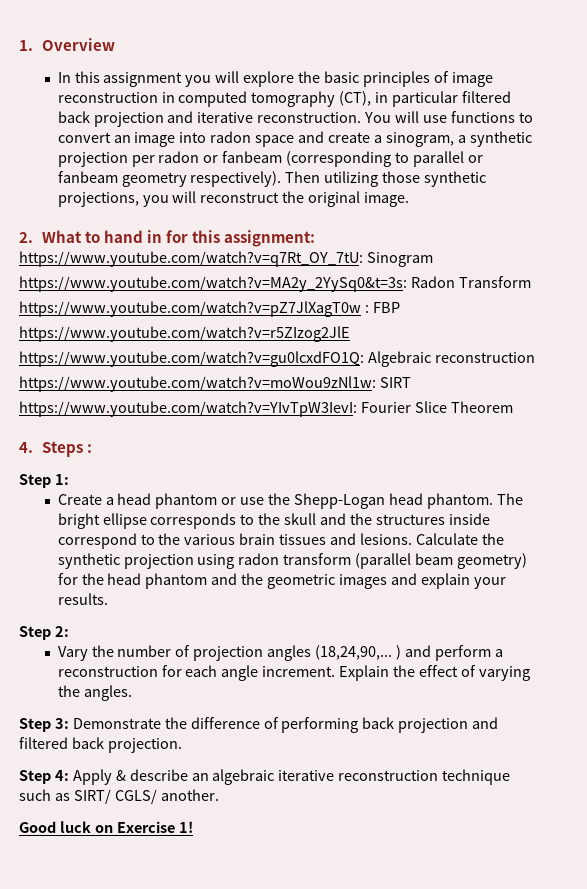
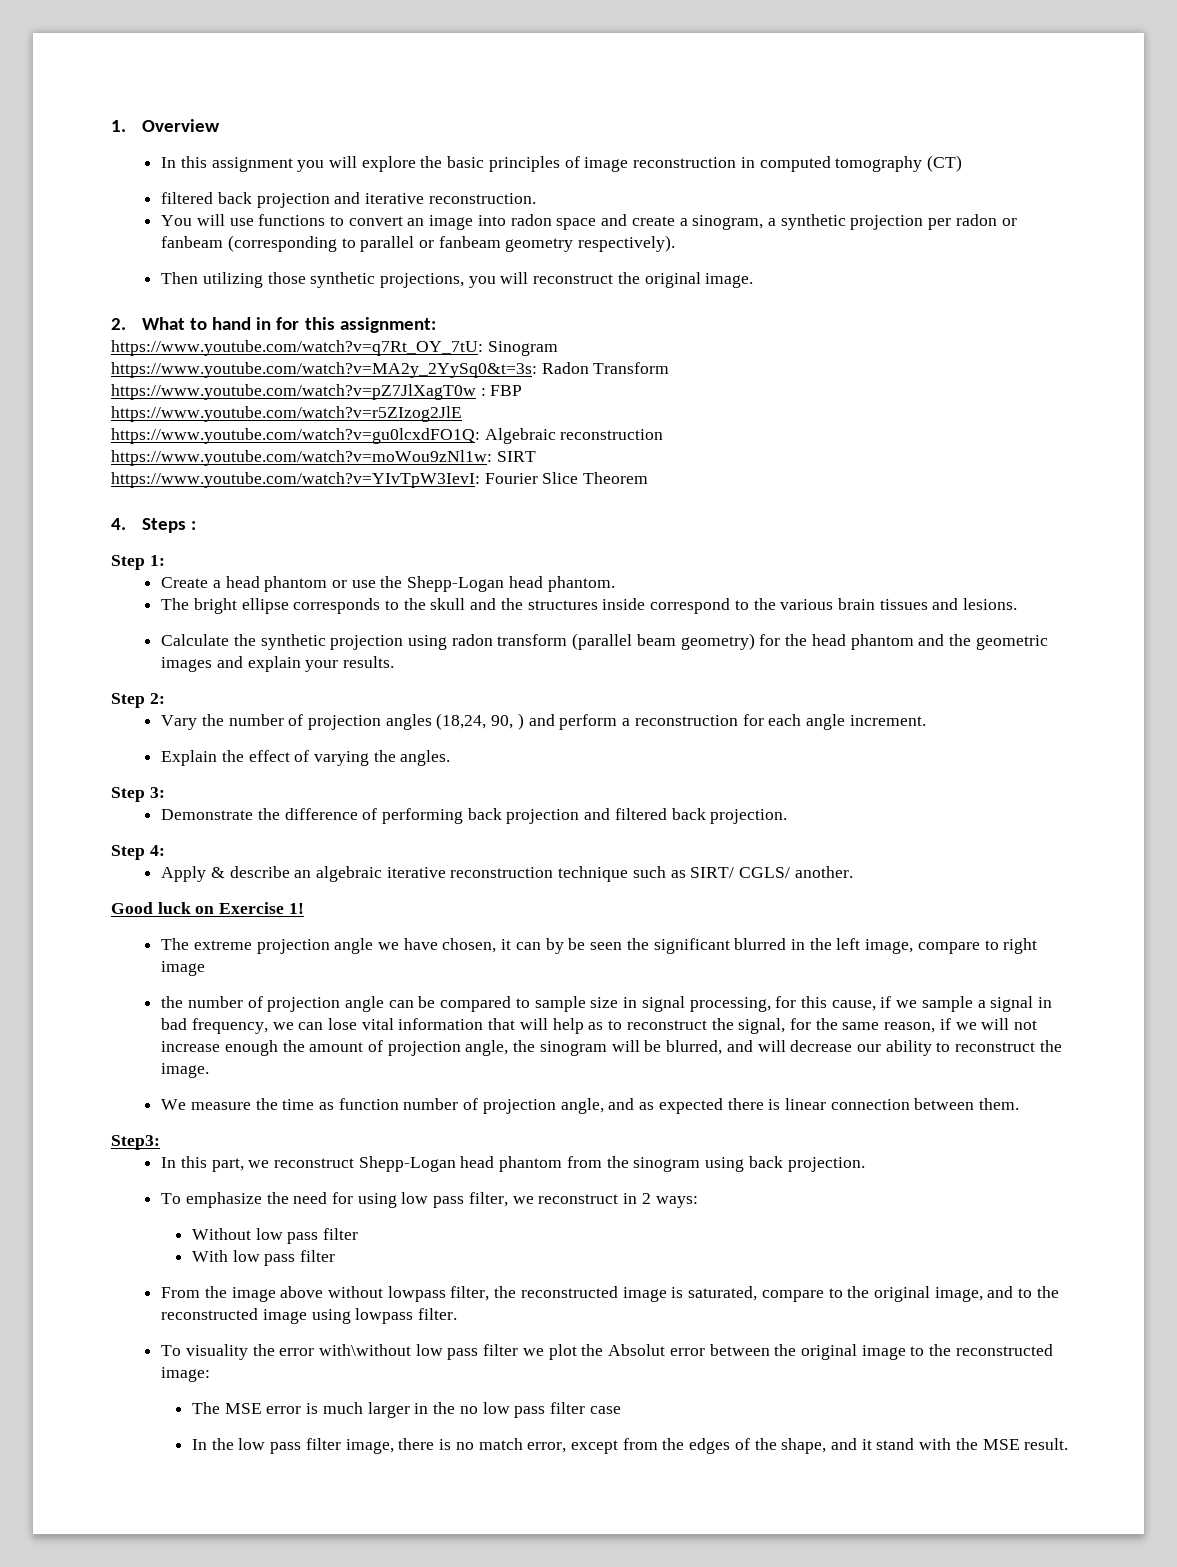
- In this assignment you will explore the basic principles of image reconstruction in computed tomography (CT), in particular filtered back projection and iterative reconstruction. You will use functions to convert an image into radon space and create a sinogram, a synthetic projection per radon or fanbeam (corresponding to parallel or fanbeam geometry respectively). Then utilizing those synthetic projections, you will reconstruct the original image.
+ In this assignment you will explore the basic principles of image reconstruction in computed tomography (CT)
+ filtered back projection and iterative reconstruction.
+ You will use functions to convert an image into radon space and create a sinogram, a synthetic projection per radon or fanbeam (corresponding to parallel or fanbeam geometry respectively).
+ Then utilizing those synthetic projections, you will reconstruct the original image.
- Create a head phantom or use the Shepp-Logan head phantom. The bright ellipse corresponds to the skull and the structures inside correspond to the various brain tissues and lesions. Calculate the synthetic projection using radon transform (parallel beam geometry) for the head phantom and the geometric images and explain your results.
+ Create a head phantom or use the Shepp-Logan head phantom.
+ The bright ellipse corresponds to the skull and the structures inside correspond to the various brain tissues and lesions.
+ Calculate the synthetic projection using radon transform (parallel beam geometry) for the head phantom and the geometric images and explain your results.
- Vary the number of projection angles (18,24,90,... ) and perform a reconstruction for each angle increment. Explain the effect of varying the angles.
+ Vary the number of projection angles (18,24, 90, ) and perform a reconstruction for each angle increment.
+ Explain the effect of varying the angles.
- Step 3: Demonstrate the difference of performing back projection and filtered back projection.
+ Step 3:
+ Demonstrate the difference of performing back projection and filtered back projection.
- Step 4: Apply & describe an algebraic iterative reconstruction technique such as SIRT/ CGLS/ another.
+ Step 4:
+ Apply & describe an algebraic iterative reconstruction technique such as SIRT/ CGLS/ another.
+ The extreme projection angle we have chosen, it can by be seen the significant blurred in the left image, compare to right image
+ the number of projection angle can be compared to sample size in signal processing, for this cause, if we sample a signal in bad frequency, we can lose vital information that will help as to reconstruct the signal, for the same reason, if we will not increase enough the amount of projection angle, the sinogram will be blurred, and will decrease our ability to reconstruct the image.
+ We measure the time as function number of projection angle, and as expected there is linear connection between them.
+ Step3:
+ In this part, we reconstruct Shepp-Logan head phantom from the sinogram using back projection.
+ To emphasize the need for using low pass filter, we reconstruct in 2 ways:
+ Without low pass filter
+ With low pass filter
+ From the image above without lowpass filter, the reconstructed image is saturated, compare to the original image, and to the reconstructed image using lowpass filter.
+ To visuality the error with\without low pass filter we plot the Absolut error between the original image to the reconstructed image:
+ The MSE error is much larger in the no low pass filter case
+ In the low pass filter image, there is no match error, except from the edges of the shape, and it stand with the MSE result.

